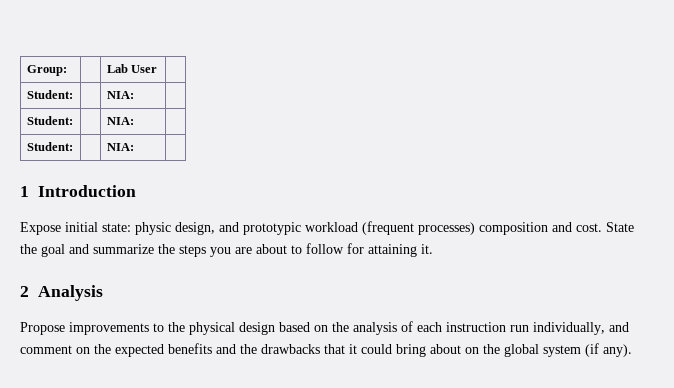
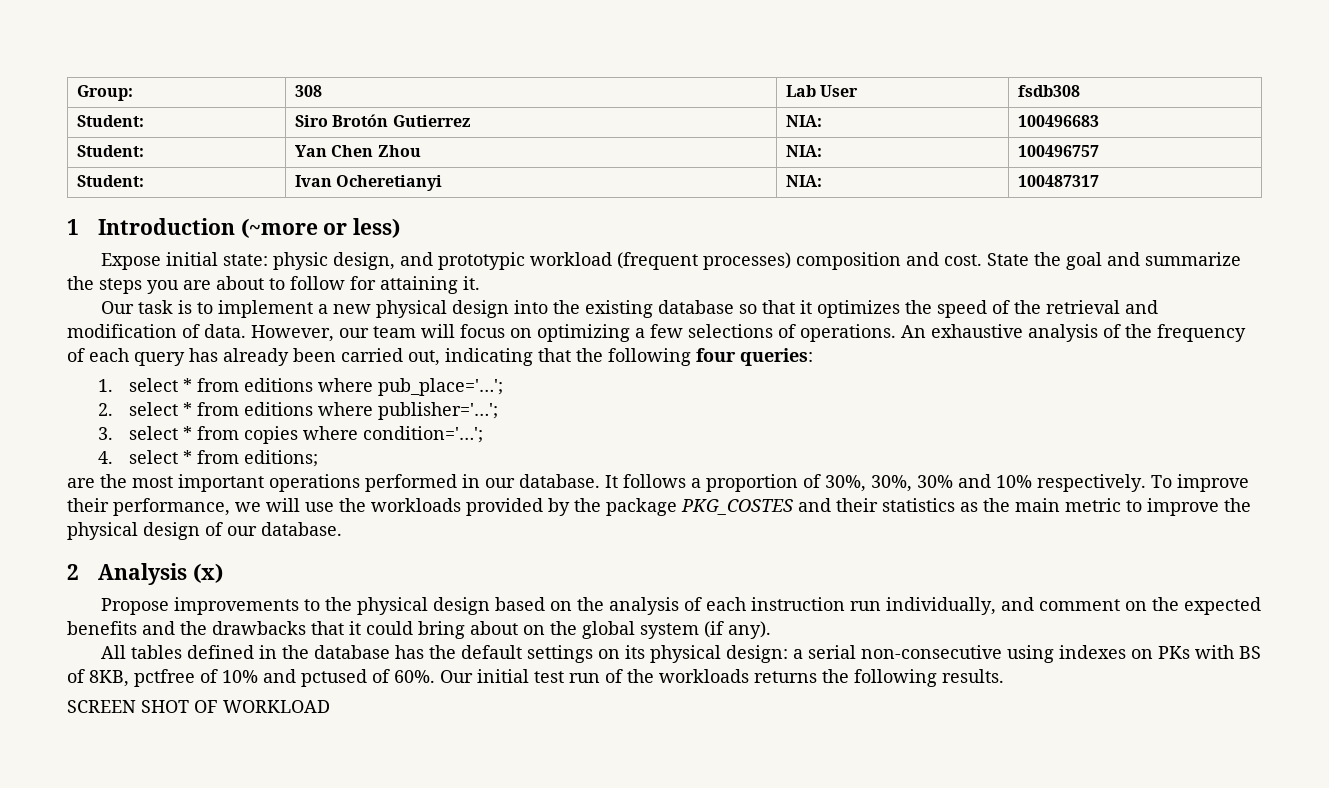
- Group: | | Lab User |
- Student: | | NIA: |
- Student: | | NIA: |
- Student: | | NIA: |
+ Group: | 308 | Lab User | fsdb308
+ Student: | Siro Brotón Gutierrez | NIA: | 100496683
+ Student: | Yan Chen Zhou | NIA: | 100496757
+ Student: | Ivan Ocheretianyi | NIA: | 100487317
- 1 Introduction
+ 1 Introduction (~more or less)
+ Our task is to implement a new physical design into the existing database so that it optimizes the speed of the retrieval and modification of data. However, our team will focus on optimizing a few selections of operations. An exhaustive analysis of the frequency of each query has already been carried out, indicating that the following four queries:
+ 1. select * from editions where pub_place='…';
+ 2. select * from editions where publisher='…';
+ 3. select * from copies where condition='…';
+ 4. select * from editions;
+ are the most important operations performed in our database. It follows a proportion of 30%, 30%, 30% and 10% respectively. To improve their performance, we will use the workloads provided by the package PKG_COSTES and their statistics as the main metric to improve the physical design of our database.
- 2 Analysis
+ 2 Analysis (x)
+ All tables defined in the database has the default settings on its physical design: a serial non-consecutive using indexes on PKs with BS of 8KB, pctfree of 10% and pctused of 60%. Our initial test run of the workloads returns the following results.
+ SCREEN SHOT OF WORKLOAD

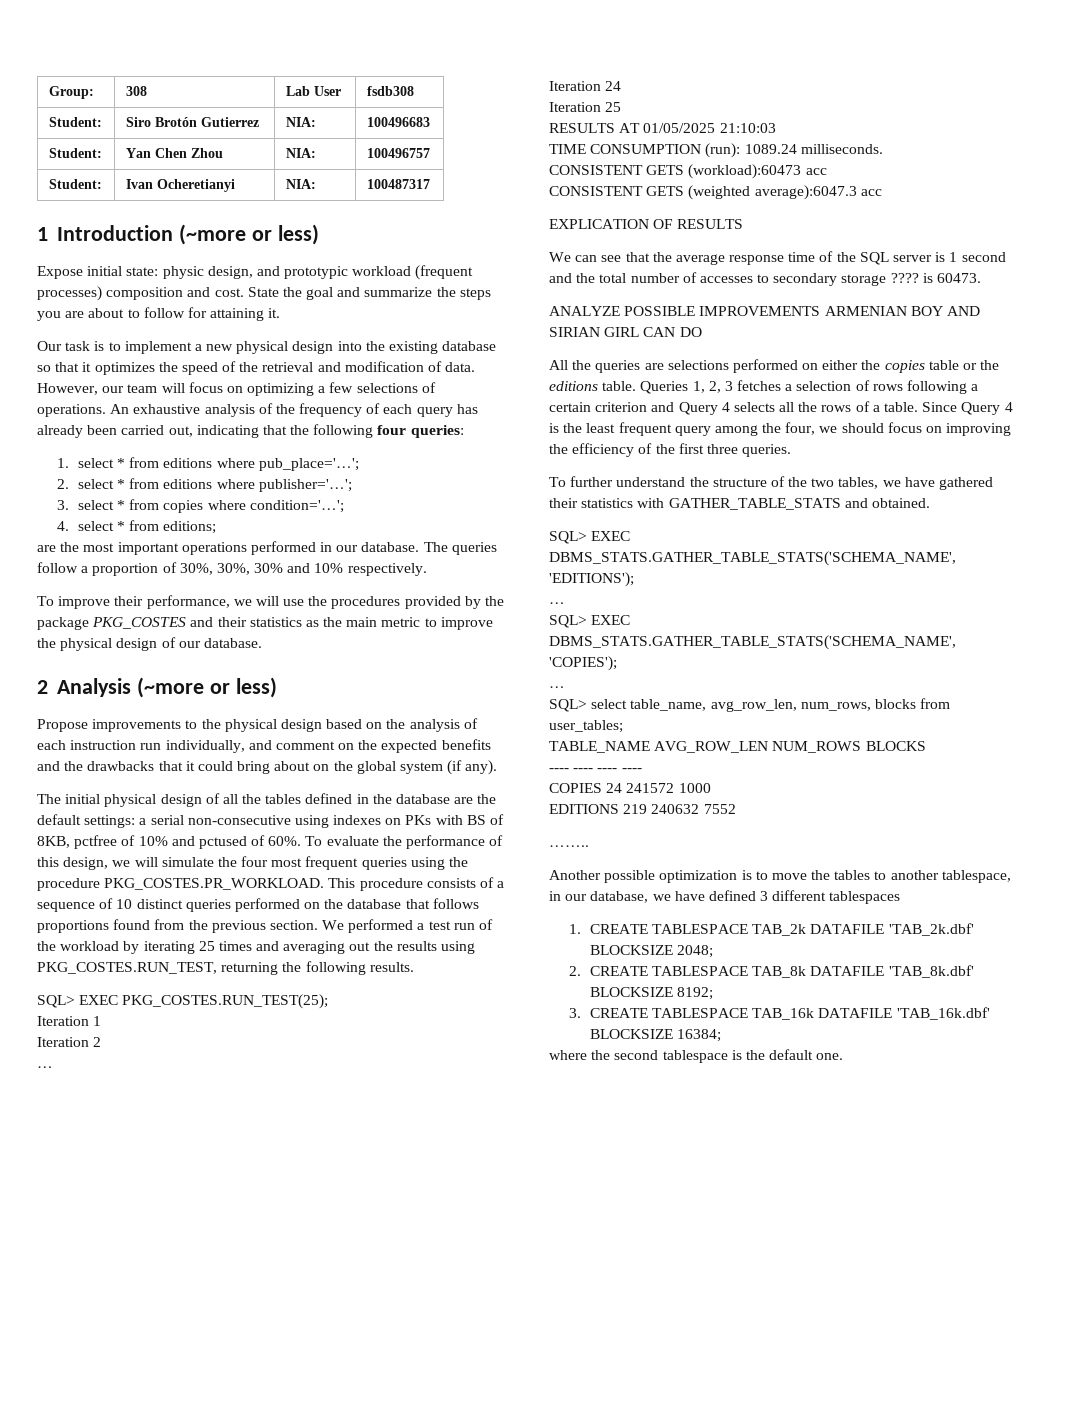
- It follows a proportion of 30%, 30%, 30% and 10% respectively. To improve their performance, we will use the workloads provided by the package PKG_COSTES and their statistics as the main metric to improve the physical design of our database.
+ The queries follow a proportion of 30%, 30%, 30% and 10% respectively.
+ To improve their performance, we will use the procedures provided by the package PKG_COSTES and their statistics as the main metric to improve the physical design of our database.
- 2 Analysis (x)
+ 2 Analysis (~more or less)
- All tables defined in the database has the default settings on its physical design: a serial non-consecutive using indexes on PKs with BS of 8KB, pctfree of 10% and pctused of 60%.
+ The initial physical design of all the tables defined in the database are the default settings: a serial non-consecutive using indexes on PKs with BS of 8KB, pctfree of 10% and pctused of 60%.
- Our initial test run of the workloads returns the following results.
- SCREEN SHOT OF WORKLOAD
+ To evaluate the performance of this design, we will simulate the four most frequent queries using the procedure PKG_COSTES.PR_WORKLOAD. This procedure consists of a sequence of 10 distinct queries performed on the database that follows proportions found from the previous section. We performed a test run of the workload by iterating 25 times and averaging out the results using PKG_COSTES.RUN_TEST, returning the following results.
+ SQL> EXEC PKG_COSTES.RUN_TEST(25);
+ Iteration 1
+ Iteration 2
+ …
+ Iteration 24
+ Iteration 25
+ RESULTS AT 01/05/2025 21:10:03
+ TIME CONSUMPTION (run): 1089.24 milliseconds.
+ CONSISTENT GETS (workload):60473 acc
+ CONSISTENT GETS (weighted average):6047.3 acc
+ EXPLICATION OF RESULTS
+ We can see that the average response time of the SQL server is 1 second and the total number of accesses to secondary storage ???? is 60473.
+ ANALYZE POSSIBLE IMPROVEMENTS ARMENIAN BOY AND SIRIAN GIRL CAN DO
+ All the queries are selections performed on either the copies table or the editions table. Queries 1, 2, 3 fetches a selection of rows following a certain criterion and Query 4 selects all the rows of a table. Since Query 4 is the least frequent query among the four, we should focus on improving the efficiency of the first three queries.
+ To further understand the structure of the two tables, we have gathered their statistics with GATHER_TABLE_STATS and obtained.
+ SQL> EXEC DBMS_STATS.GATHER_TABLE_STATS('SCHEMA_NAME', 'EDITIONS');
+ …
+ SQL> EXEC DBMS_STATS.GATHER_TABLE_STATS('SCHEMA_NAME', 'COPIES');
+ …
+ SQL> select table_name, avg_row_len, num_rows, blocks from user_tables;
+ TABLE_NAME AVG_ROW_LEN NUM_ROWS BLOCKS
+ ---- ---- ---- ----
+ COPIES 24 241572 1000
+ EDITIONS 219 240632 7552
+ ……..
+ Another possible optimization is to move the tables to another tablespace, in our database, we have defined 3 different tablespaces
+ 1. CREATE TABLESPACE TAB_2k DATAFILE 'TAB_2k.dbf' BLOCKSIZE 2048;
+ 2. CREATE TABLESPACE TAB_8k DATAFILE 'TAB_8k.dbf' BLOCKSIZE 8192;
+ 3. CREATE TABLESPACE TAB_16k DATAFILE 'TAB_16k.dbf' BLOCKSIZE 16384;
+ where the second tablespace is the default one.

